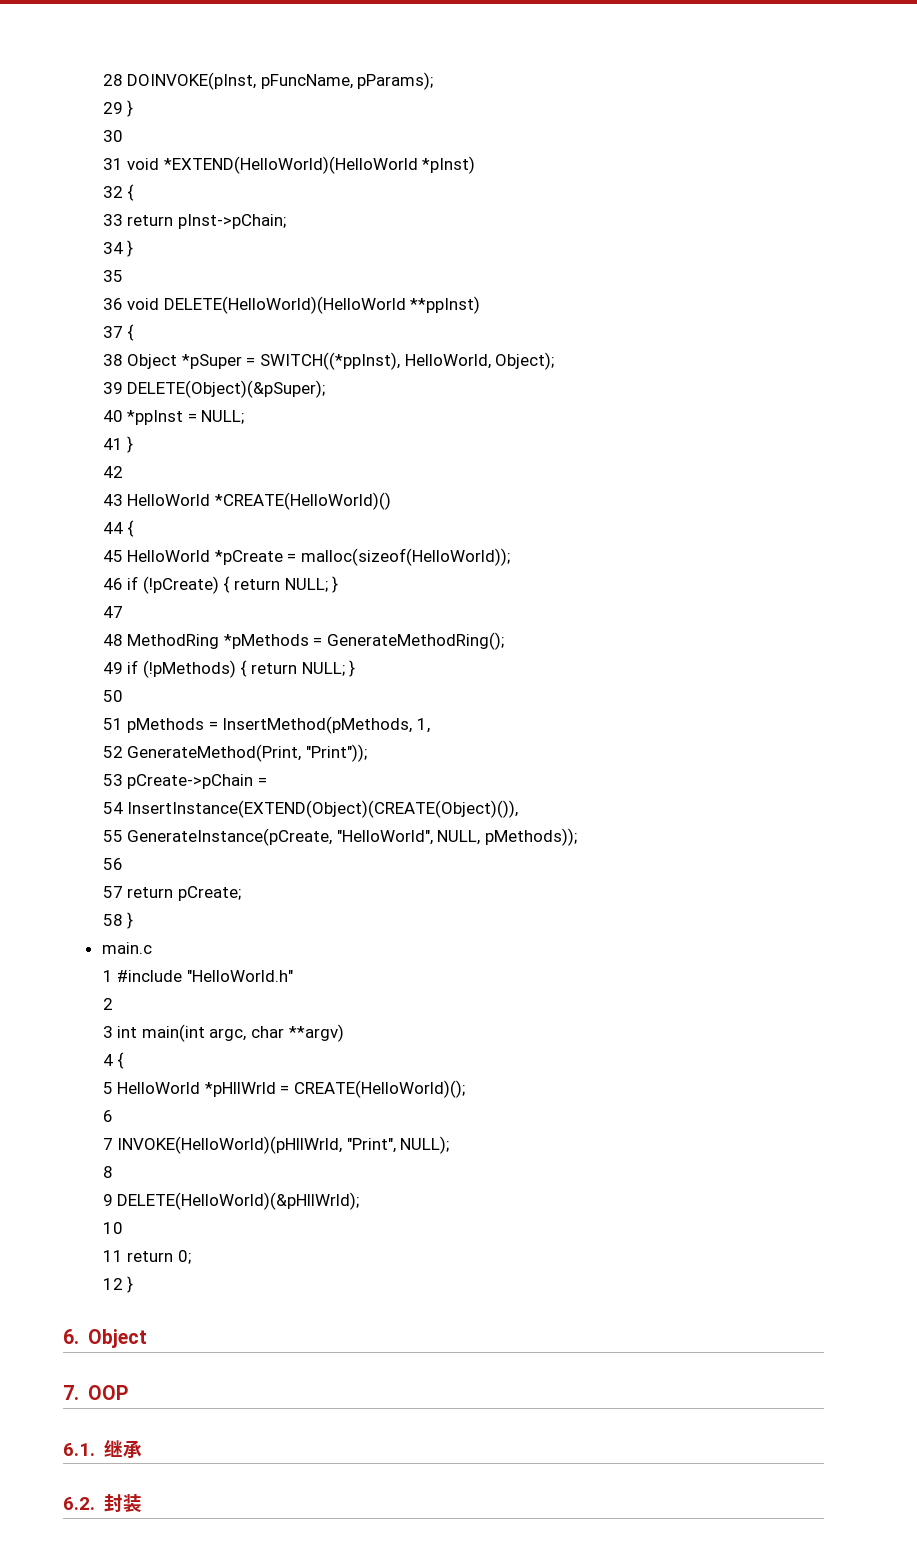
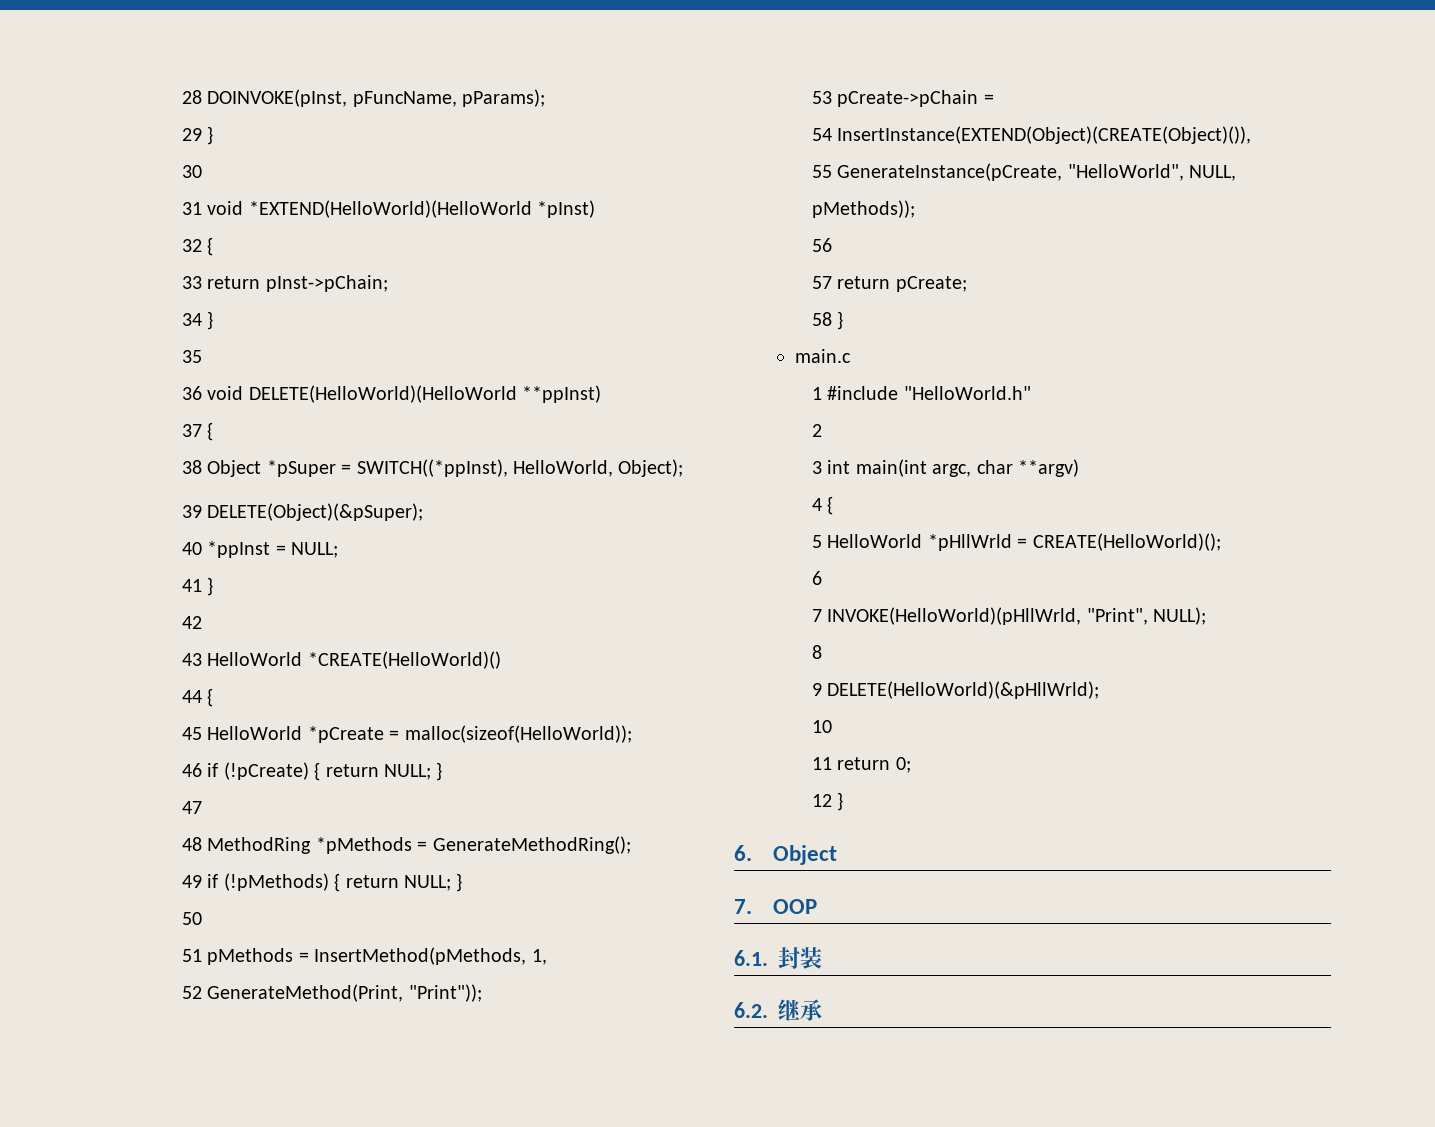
- 6.1.继承
+ 6.1.封装
+ 6.2.继承
- 6.2.封装

